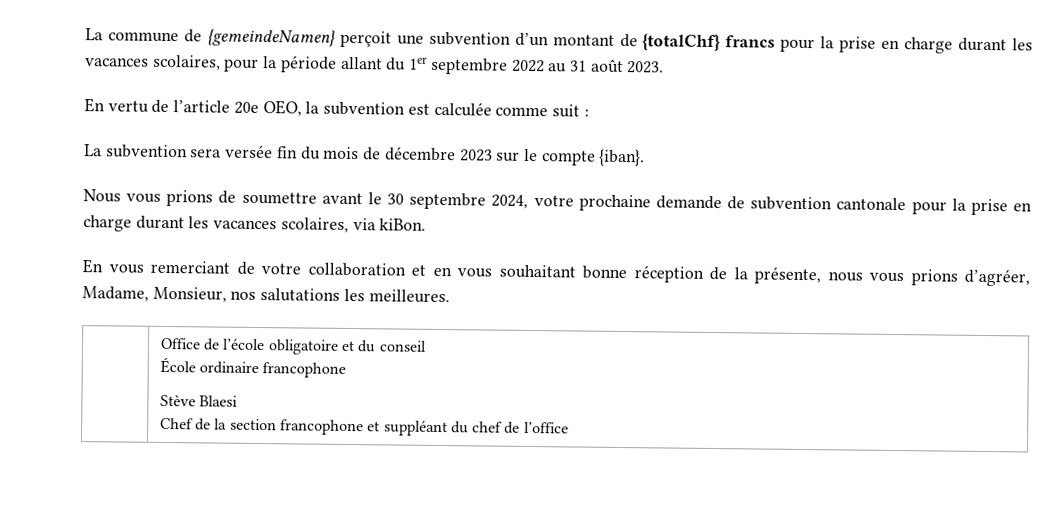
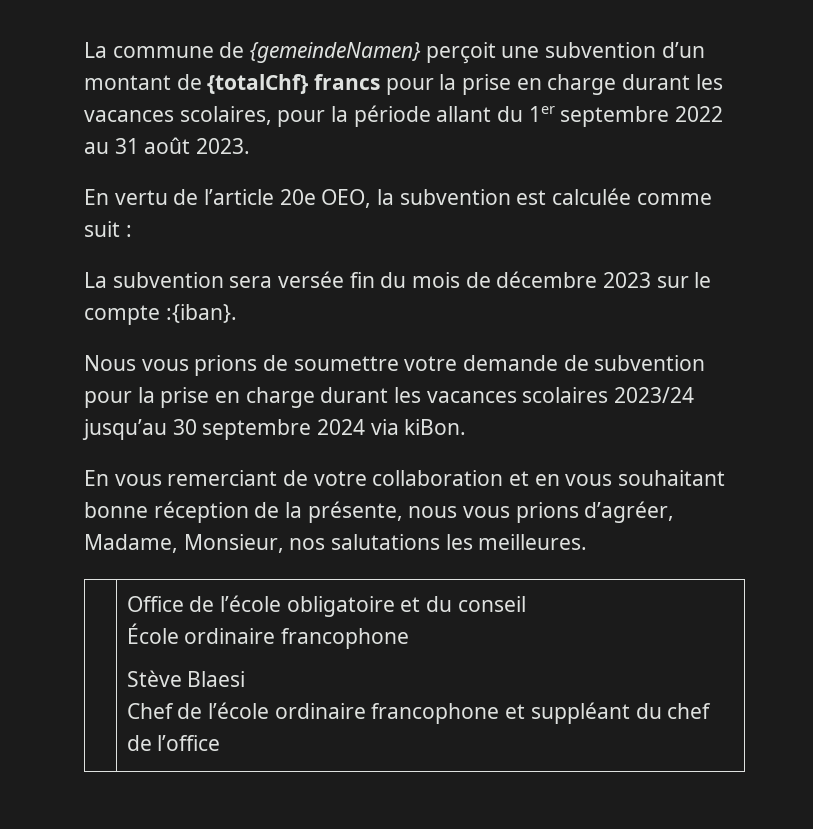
- La subvention sera versée fin du mois de décembre 2023 sur le compte {iban}.
+ La subvention sera versée fin du mois de décembre 2023 sur le compte :{iban}.
- Nous vous prions de soumettre avant le 30 septembre 2024, votre prochaine demande de subvention cantonale pour la prise en charge durant les vacances scolaires, via kiBon.
+ Nous vous prions de soumettre votre demande de subvention pour la prise en charge durant les vacances scolaires 2023/24 jusqu’au 30 septembre 2024 via kiBon.
  | Office de l’école obligatoire et du conseil
  École ordinaire francophone
  Stève Blaesi
- Chef de la section francophone et suppléant du chef de l’office
+ Chef de l’école ordinaire francophone et suppléant du chef de l’office

